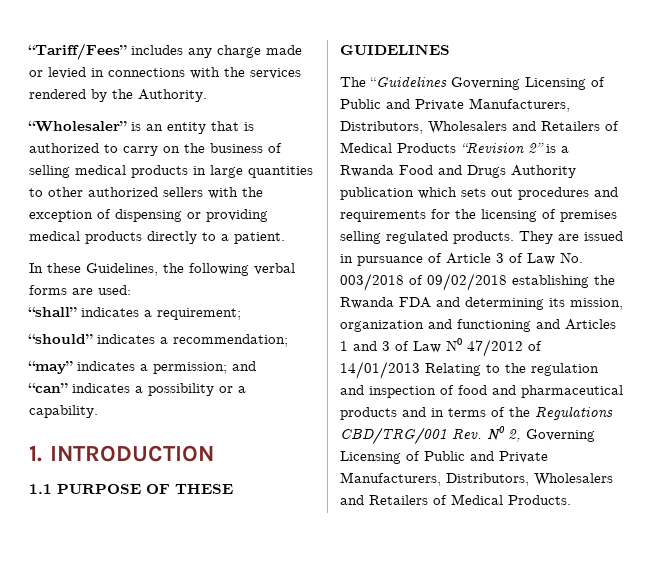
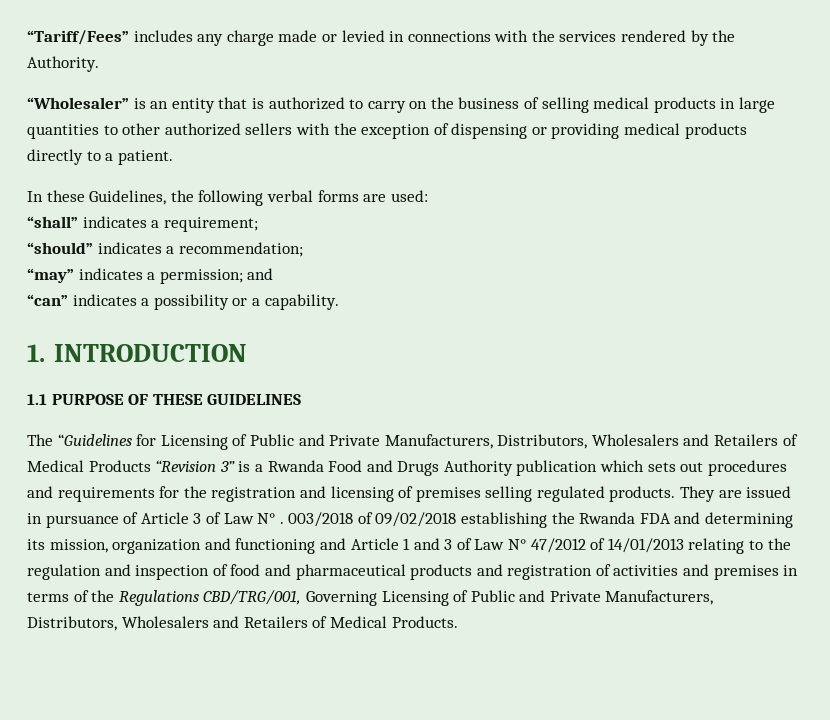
- The “Guidelines Governing Licensing of Public and Private Manufacturers, Distributors, Wholesalers and Retailers of Medical Products “Revision 2” is a Rwanda Food and Drugs Authority publication which sets out procedures and requirements for the licensing of premises selling regulated products.
+ The “Guidelines for Licensing of Public and Private Manufacturers, Distributors, Wholesalers and Retailers of Medical Products “Revision 3” is a Rwanda Food and Drugs Authority publication which sets out procedures and requirements for the registration and licensing of premises selling regulated products.
- They are issued in pursuance of Article 3 of Law No. 003/2018 of 09/02/2018 establishing the Rwanda FDA and determining its mission, organization and functioning and Articles 1 and 3 of Law N⁰ 47/2012 of 14/01/2013 Relating to the regulation and inspection of food and pharmaceutical products and in terms of the Regulations CBD/TRG/001 Rev. N⁰ 2, Governing Licensing of Public and Private Manufacturers, Distributors, Wholesalers and Retailers of Medical Products.
+ They are issued in pursuance of Article 3 of Law N° . 003/2018 of 09/02/2018 establishing the Rwanda FDA and determining its mission, organization and functioning and Article 1 and 3 of Law N° 47/2012 of 14/01/2013 relating to the regulation and inspection of food and pharmaceutical products and registration of activities and premises in terms of the Regulations CBD/TRG/001, Governing Licensing of Public and Private Manufacturers, Distributors, Wholesalers and Retailers of Medical Products.

